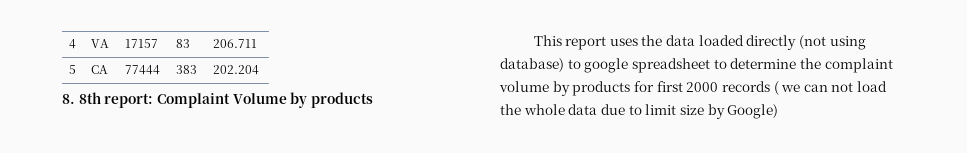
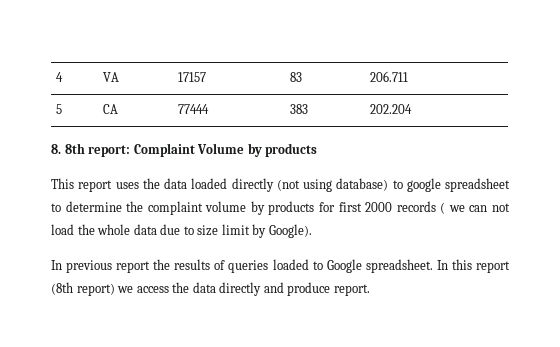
- This report uses the data loaded directly (not using database) to google spreadsheet to determine the complaint volume by products for first 2000 records ( we can not load the whole data due to limit size by Google)
+ This report uses the data loaded directly (not using database) to google spreadsheet to determine the complaint volume by products for first 2000 records ( we can not load the whole data due to size limit by Google).
+ In previous report the results of queries loaded to Google spreadsheet. In this report (8th report) we access the data directly and produce report.

